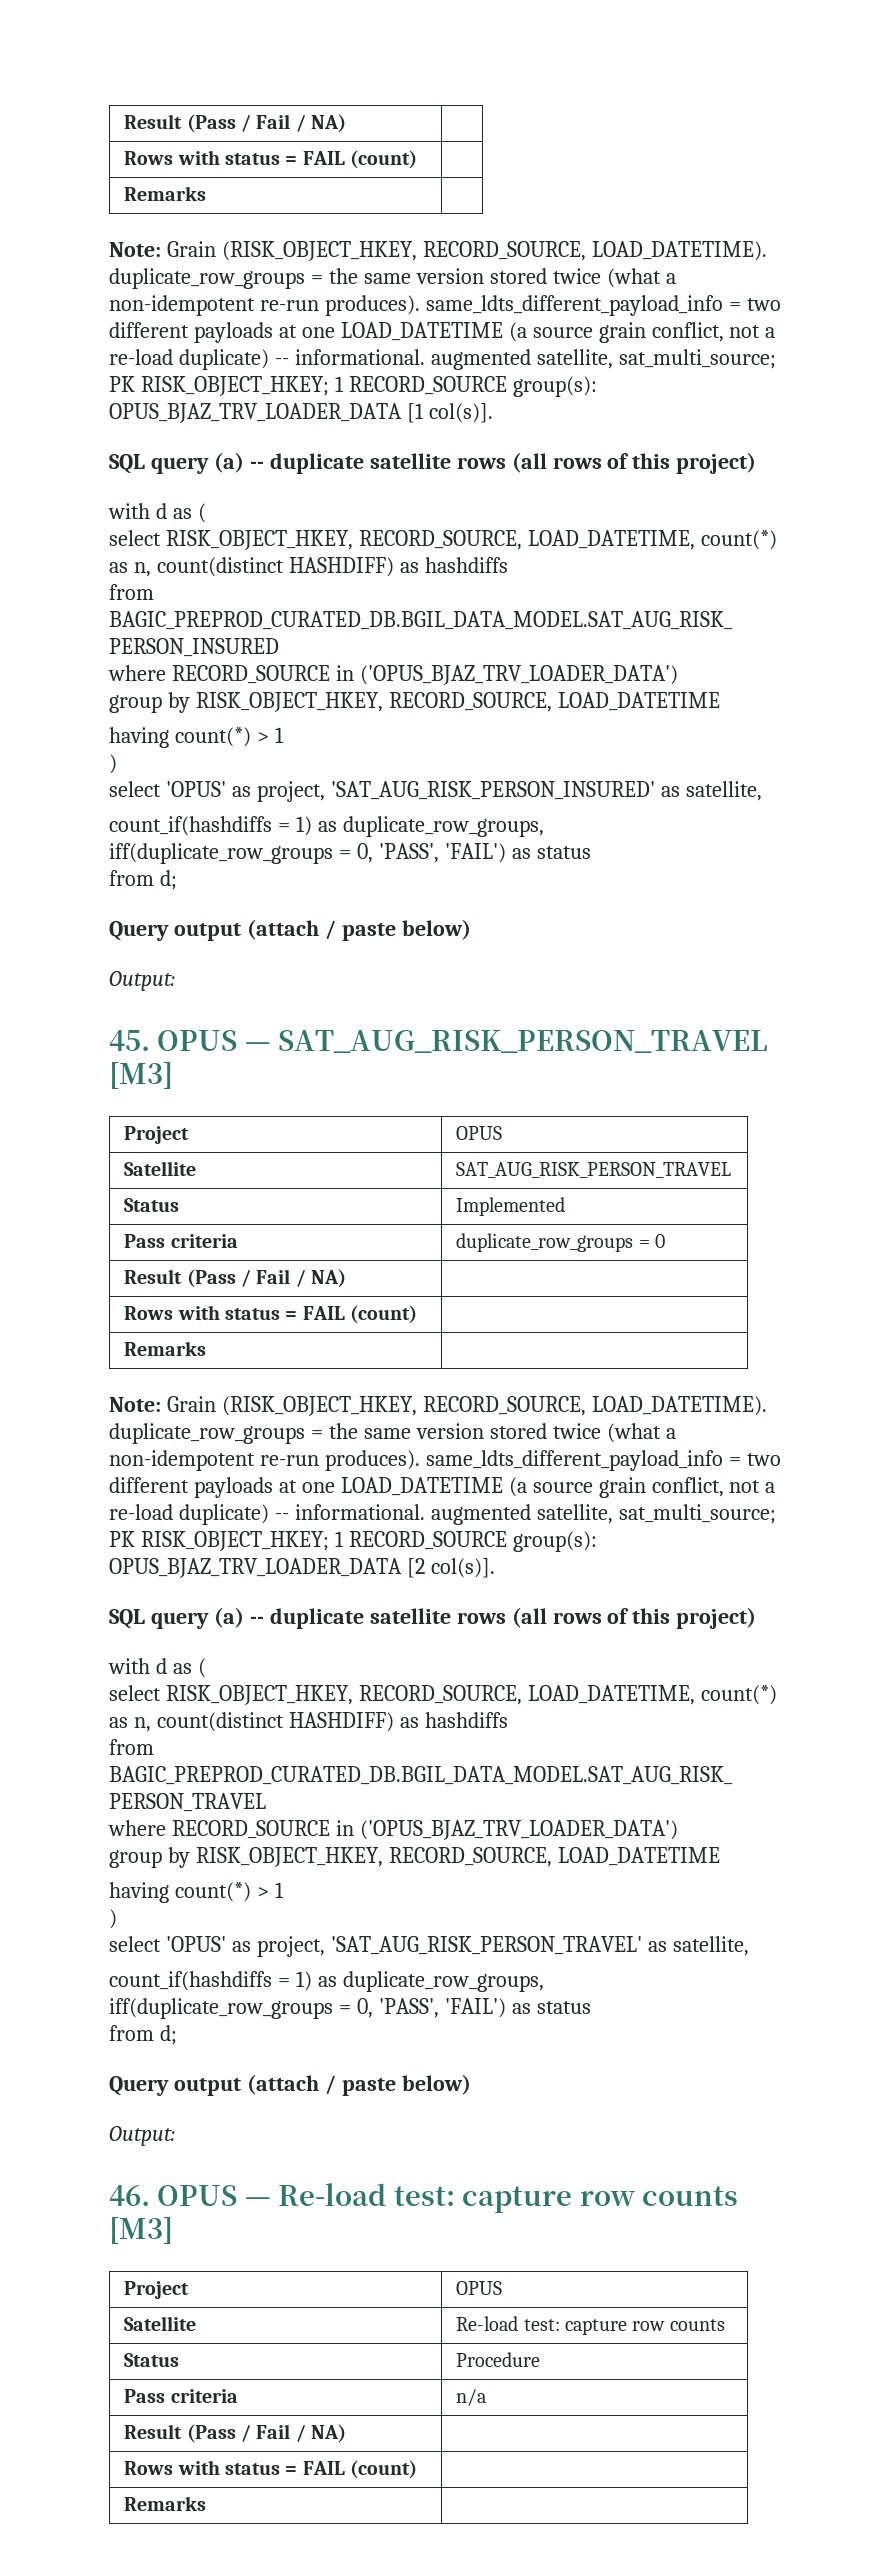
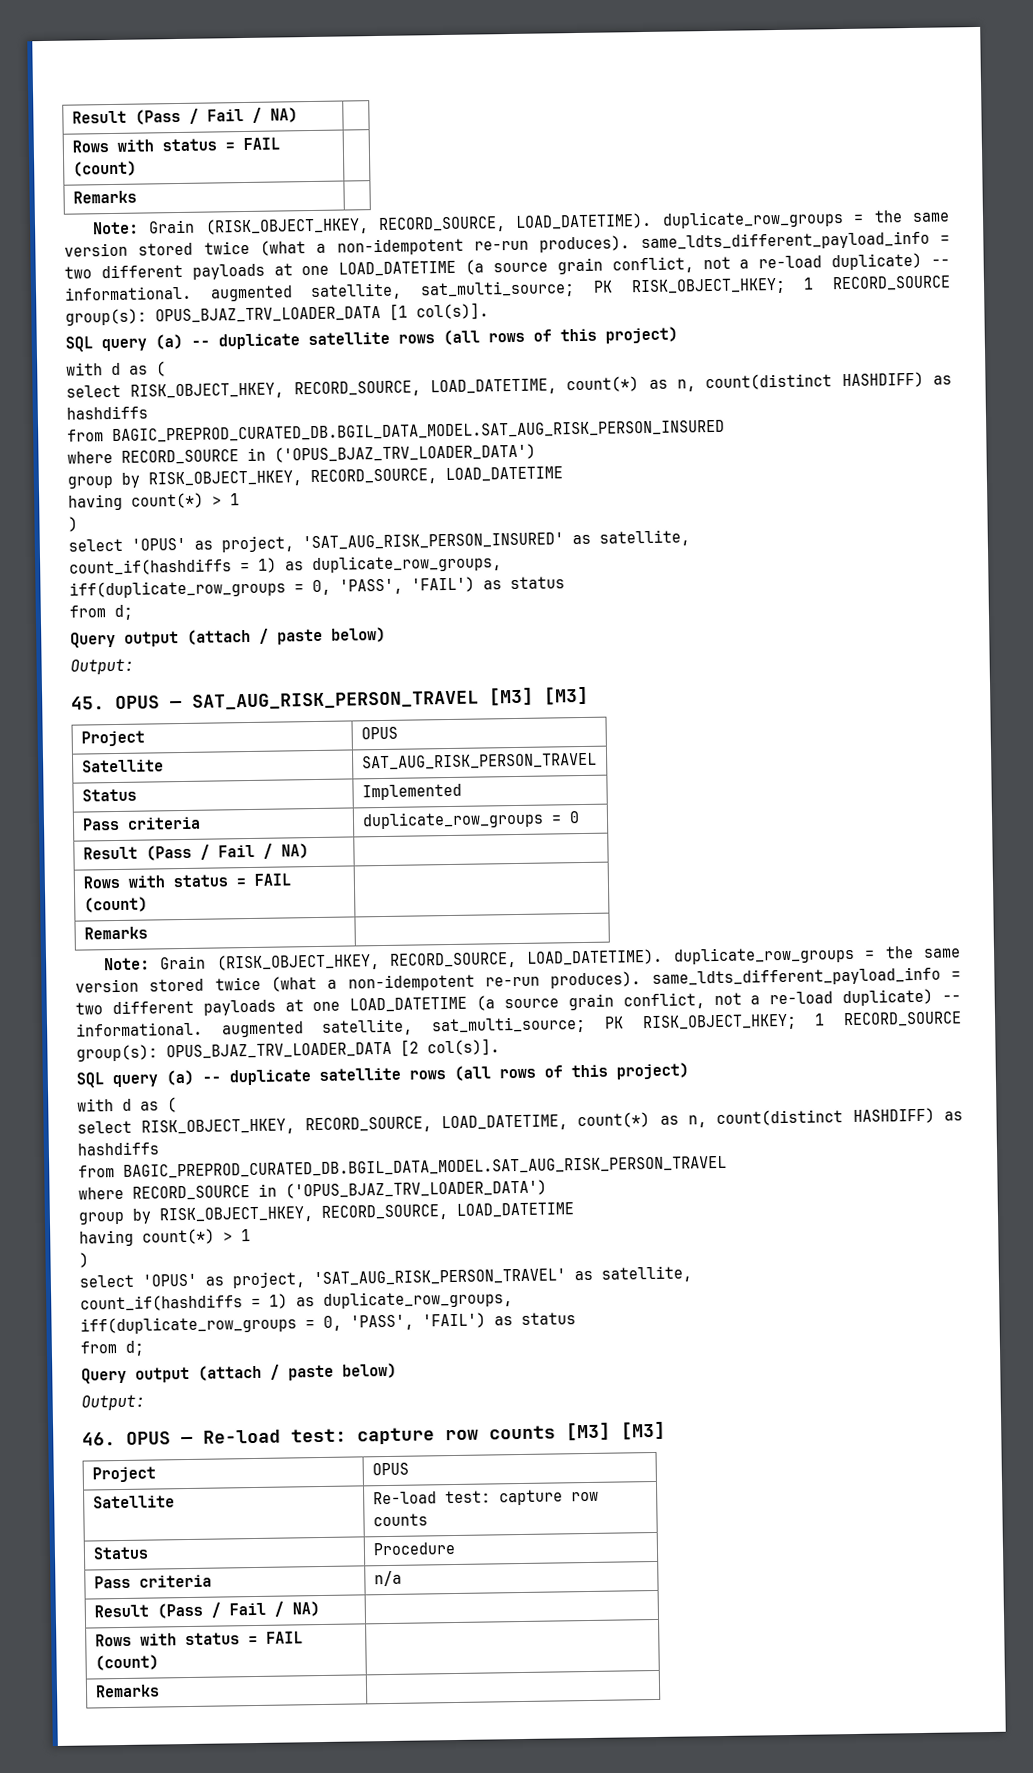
- 45. OPUS — SAT_AUG_RISK_PERSON_TRAVEL [M3]
+ 45. OPUS — SAT_AUG_RISK_PERSON_TRAVEL [M3] [M3]
- 46. OPUS — Re-load test: capture row counts [M3]
+ 46. OPUS — Re-load test: capture row counts [M3] [M3]

